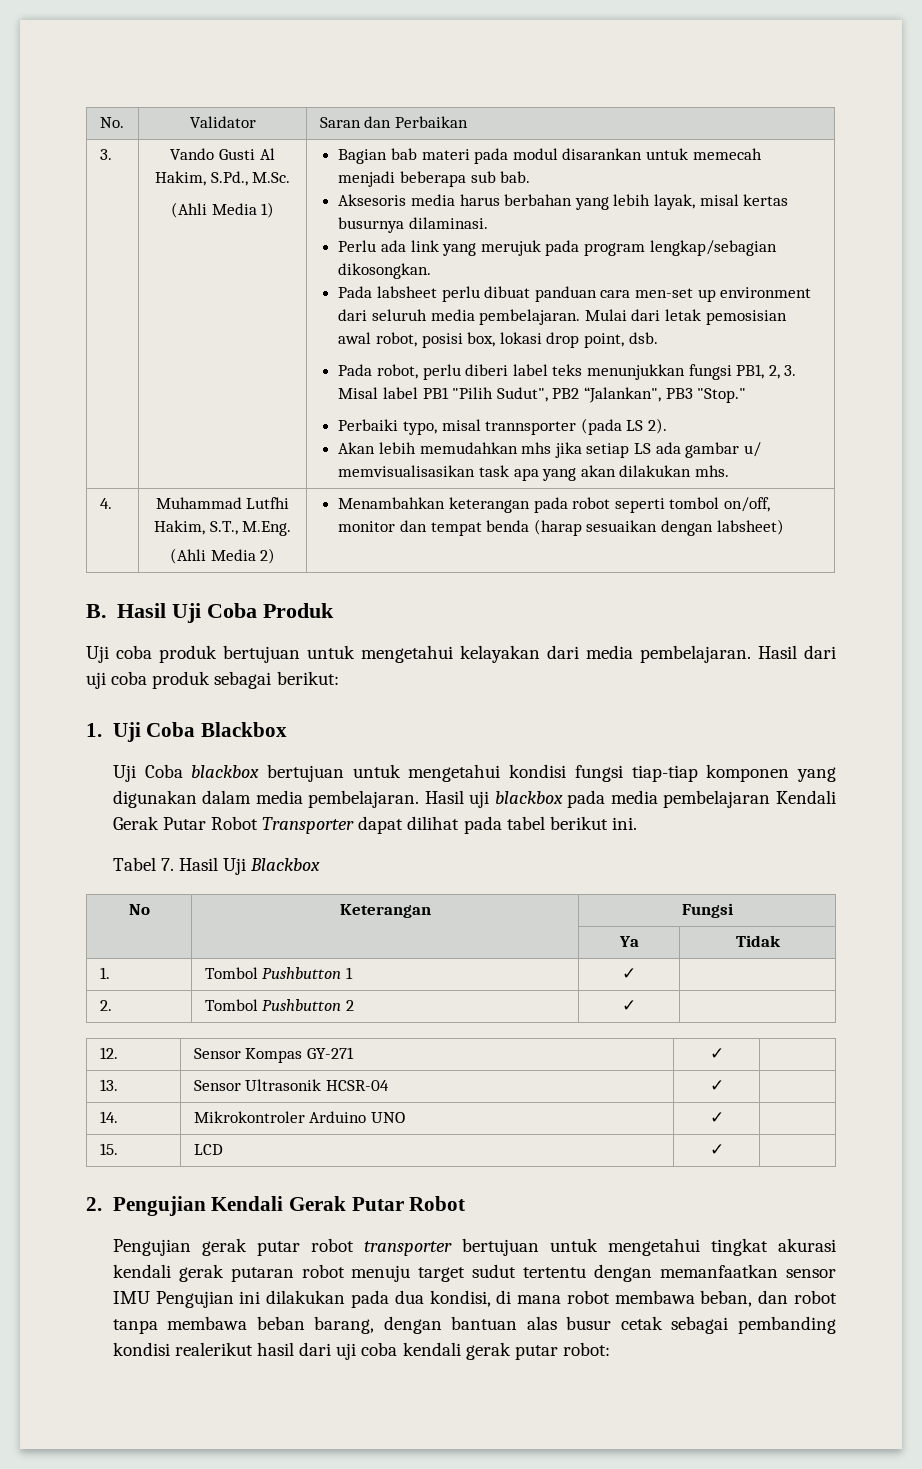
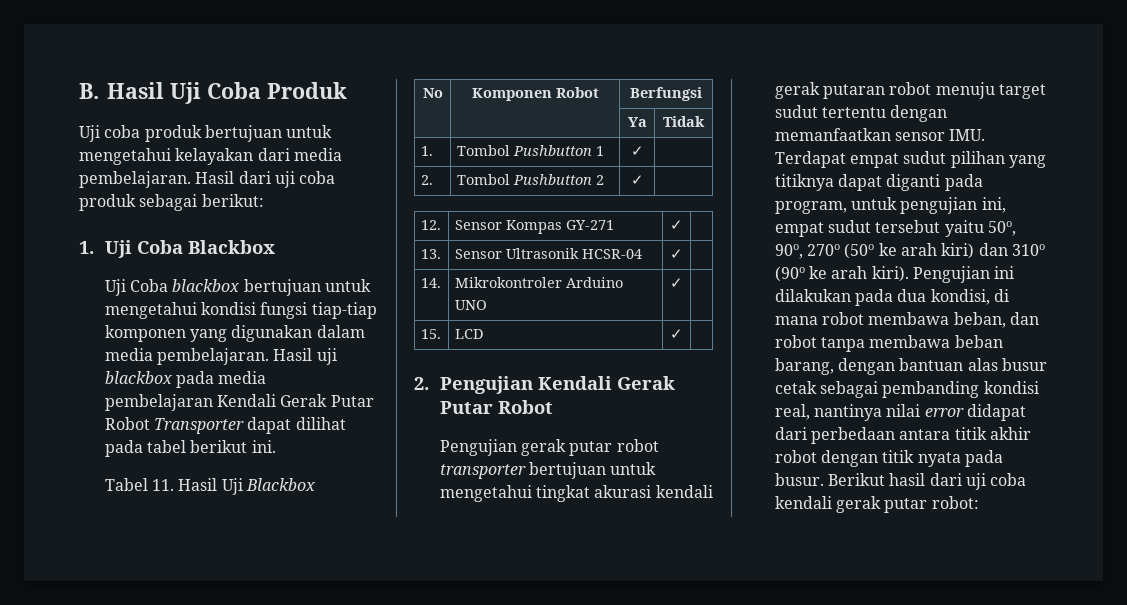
- No. | Validator | Saran dan Perbaikan
- 3. | Vando Gusti Al Hakim, S.Pd., M.Sc.
- (Ahli Media 1) | Bagian bab materi pada modul disarankan untuk memecah menjadi beberapa sub bab.
- Aksesoris media harus berbahan yang lebih layak, misal kertas busurnya dilaminasi.
- Perlu ada link yang merujuk pada program lengkap/sebagian dikosongkan.
- Pada labsheet perlu dibuat panduan cara men-set up environment dari seluruh media pembelajaran. Mulai dari letak pemosisian awal robot, posisi box, lokasi drop point, dsb.
- Pada robot, perlu diberi label teks menunjukkan fungsi PB1, 2, 3. Misal label PB1 "Pilih Sudut", PB2 “Jalankan", PB3 "Stop."
- Perbaiki typo, misal trannsporter (pada LS 2).
- Akan lebih memudahkan mhs jika setiap LS ada gambar u/ memvisualisasikan task apa yang akan dilakukan mhs.
- 4. | Muhammad Lutfhi Hakim, S.T., M.Eng.
- (Ahli Media 2) | Menambahkan keterangan pada robot seperti tombol on/off, monitor dan tempat benda (harap sesuaikan dengan labsheet)
- Tabel 7. Hasil Uji Blackbox
+ Tabel 11. Hasil Uji Blackbox
- No | Keterangan | Fungsi
+ No | Komponen Robot | Berfungsi
- Pengujian gerak putar robot transporter bertujuan untuk mengetahui tingkat akurasi kendali gerak putaran robot menuju target sudut tertentu dengan memanfaatkan sensor IMU Pengujian ini dilakukan pada dua kondisi, di mana robot membawa beban, dan robot tanpa membawa beban barang, dengan bantuan alas busur cetak sebagai pembanding kondisi realerikut hasil dari uji coba kendali gerak putar robot:
+ Pengujian gerak putar robot transporter bertujuan untuk mengetahui tingkat akurasi kendali gerak putaran robot menuju target sudut tertentu dengan memanfaatkan sensor IMU. Terdapat empat sudut pilihan yang titiknya dapat diganti pada program, untuk pengujian ini, empat sudut tersebut yaitu 50o, 90o, 270o (50o ke arah kiri) dan 310o (90o ke arah kiri). Pengujian ini dilakukan pada dua kondisi, di mana robot membawa beban, dan robot tanpa membawa beban barang, dengan bantuan alas busur cetak sebagai pembanding kondisi real, nantinya nilai error didapat dari perbedaan antara titik akhir robot dengan titik nyata pada busur. Berikut hasil dari uji coba kendali gerak putar robot:

